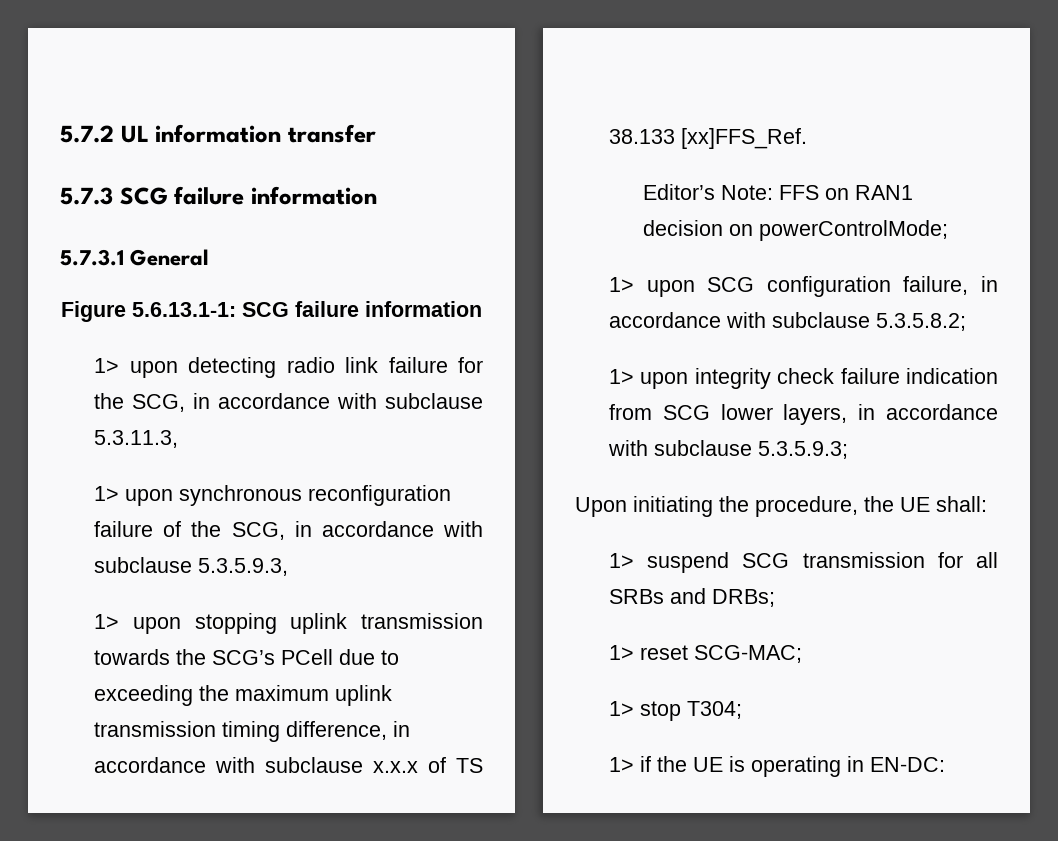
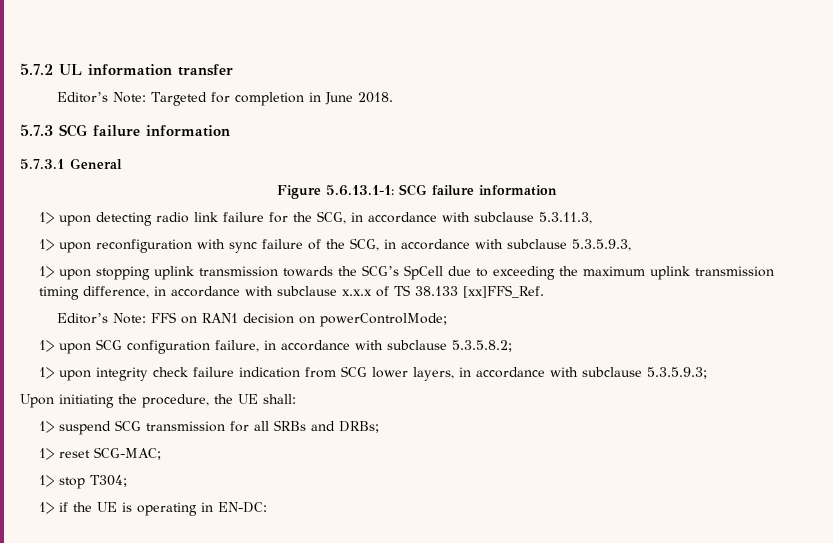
+ Editor’s Note: Targeted for completion in June 2018.
- 1> upon synchronous reconfiguration failure of the SCG, in accordance with subclause 5.3.5.9.3,
+ 1> upon reconfiguration with sync failure of the SCG, in accordance with subclause 5.3.5.9.3,
- 1> upon stopping uplink transmission towards the SCG’s PCell due to exceeding the maximum uplink transmission timing difference, in accordance with subclause x.x.x of TS 38.133 [xx]FFS_Ref.
+ 1> upon stopping uplink transmission towards the SCG’s SpCell due to exceeding the maximum uplink transmission timing difference, in accordance with subclause x.x.x of TS 38.133 [xx]FFS_Ref.

